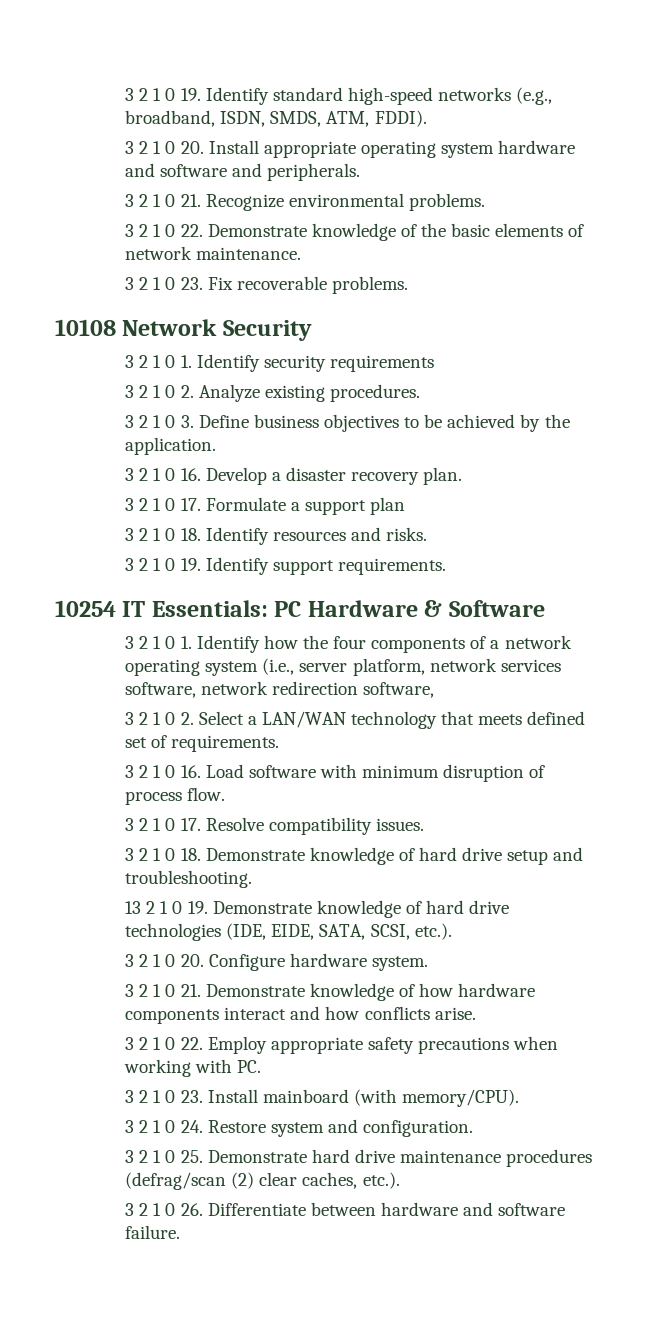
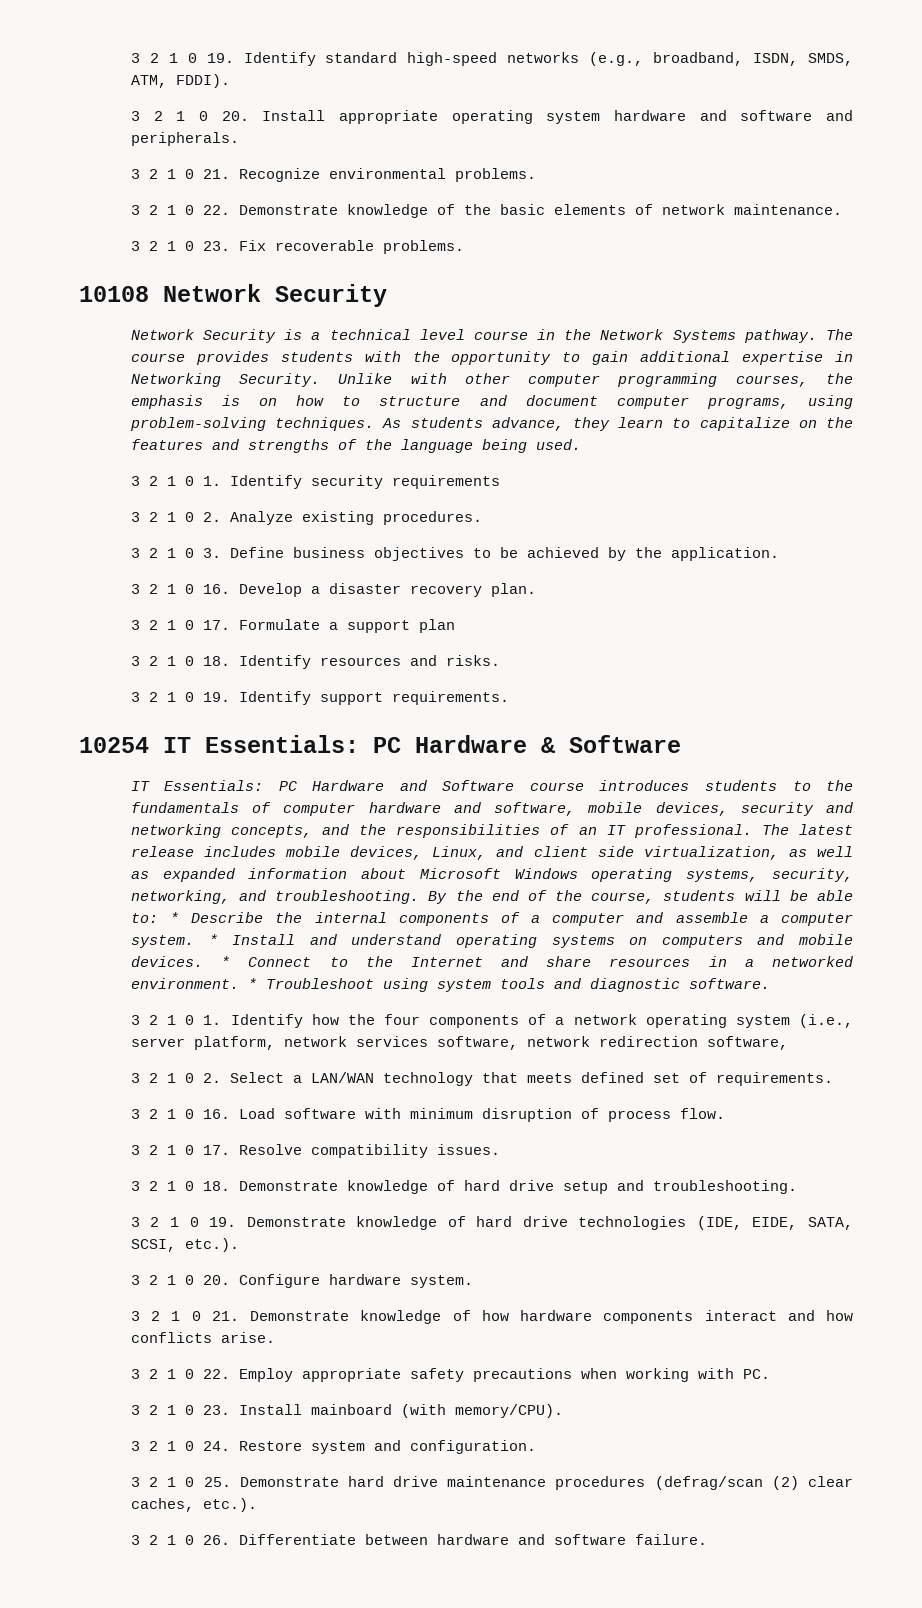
+ Network Security is a technical level course in the Network Systems pathway. The course provides students with the opportunity to gain additional expertise in Networking Security. Unlike with other computer programming courses, the emphasis is on how to structure and document computer programs, using problem-solving techniques. As students advance, they learn to capitalize on the features and strengths of the language being used.
+ IT Essentials: PC Hardware and Software course introduces students to the fundamentals of computer hardware and software, mobile devices, security and networking concepts, and the responsibilities of an IT professional. The latest release includes mobile devices, Linux, and client side virtualization, as well as expanded information about Microsoft Windows operating systems, security, networking, and troubleshooting. By the end of the course, students will be able to: * Describe the internal components of a computer and assemble a computer system. * Install and understand operating systems on computers and mobile devices. * Connect to the Internet and share resources in a networked environment. * Troubleshoot using system tools and diagnostic software.
- 13 2 1 0 19. Demonstrate knowledge of hard drive technologies (IDE, EIDE, SATA, SCSI, etc.).
+ 3 2 1 0 19. Demonstrate knowledge of hard drive technologies (IDE, EIDE, SATA, SCSI, etc.).

